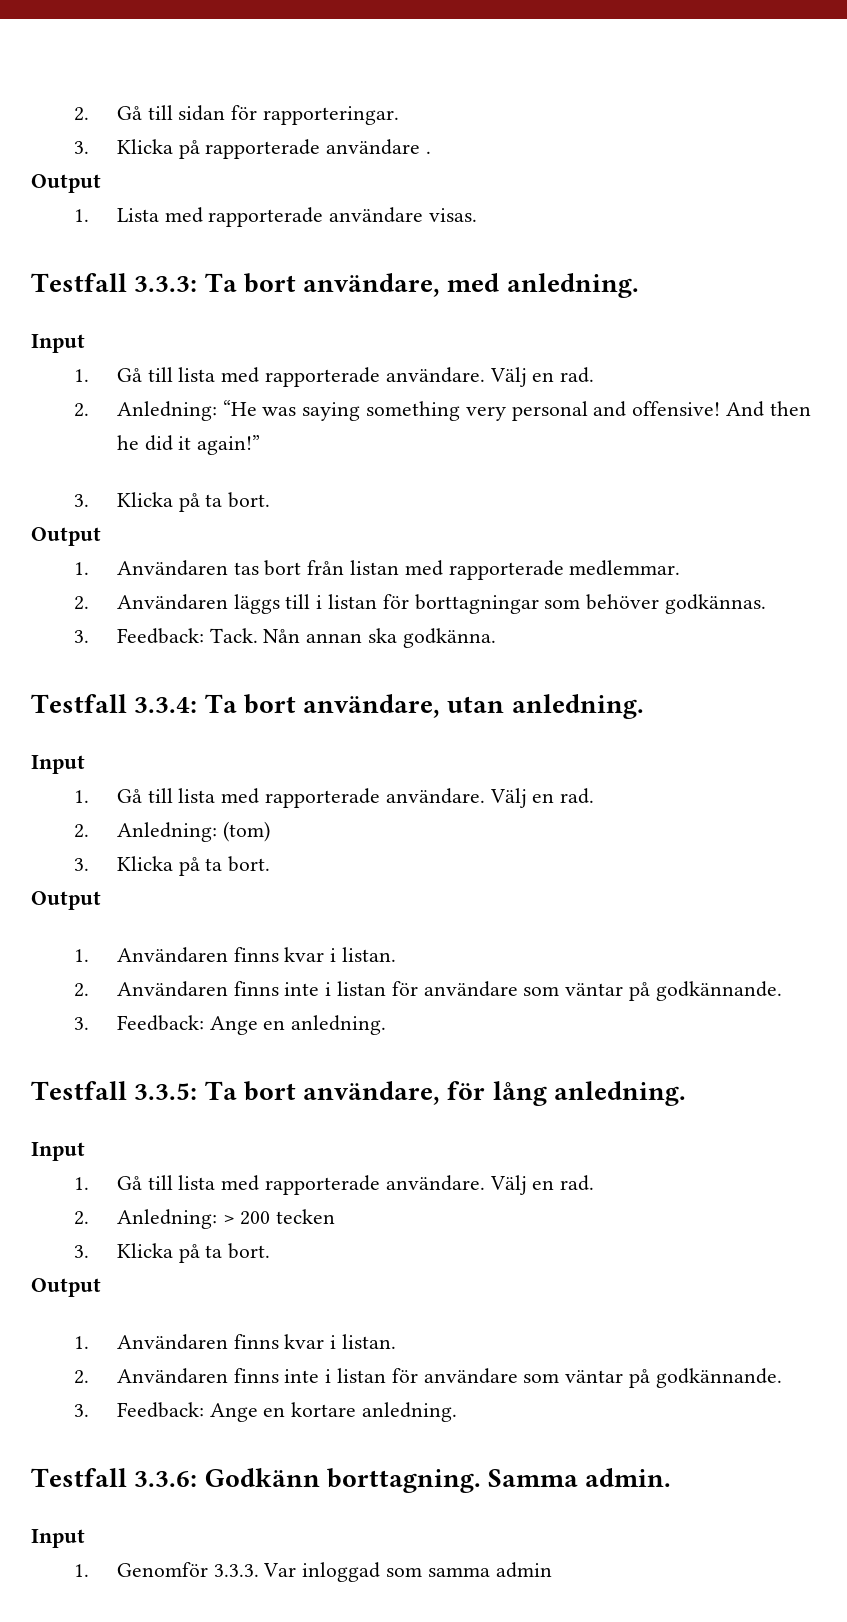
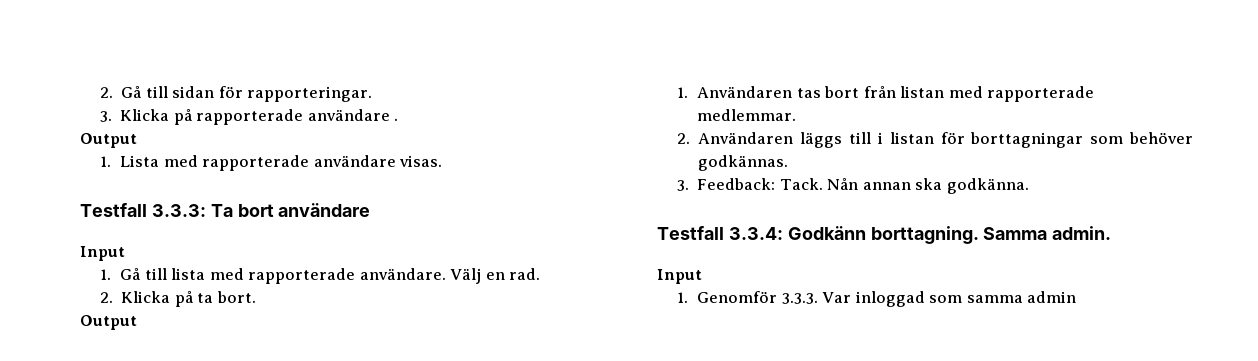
- Testfall 3.3.3: Ta bort användare, med anledning.
+ Testfall 3.3.3: Ta bort användare
- 2. Anledning: “He was saying something very personal and offensive! And then he did it again!”
- 3. Klicka på ta bort.
+ 2. Klicka på ta bort.
- Testfall 3.3.4: Ta bort användare, utan anledning.
- Input
- 1. Gå till lista med rapporterade användare. Välj en rad.
- 2. Anledning: (tom)
- 3. Klicka på ta bort.
- Output
- 1. Användaren finns kvar i listan.
- 2. Användaren finns inte i listan för användare som väntar på godkännande.
- 3. Feedback: Ange en anledning.
- Testfall 3.3.5: Ta bort användare, för lång anledning.
- Input
- 1. Gå till lista med rapporterade användare. Välj en rad.
- 2. Anledning: > 200 tecken
- 3. Klicka på ta bort.
- Output
- 1. Användaren finns kvar i listan.
- 2. Användaren finns inte i listan för användare som väntar på godkännande.
- 3. Feedback: Ange en kortare anledning.
- Testfall 3.3.6: Godkänn borttagning.
+ Testfall 3.3.4: Godkänn borttagning.

